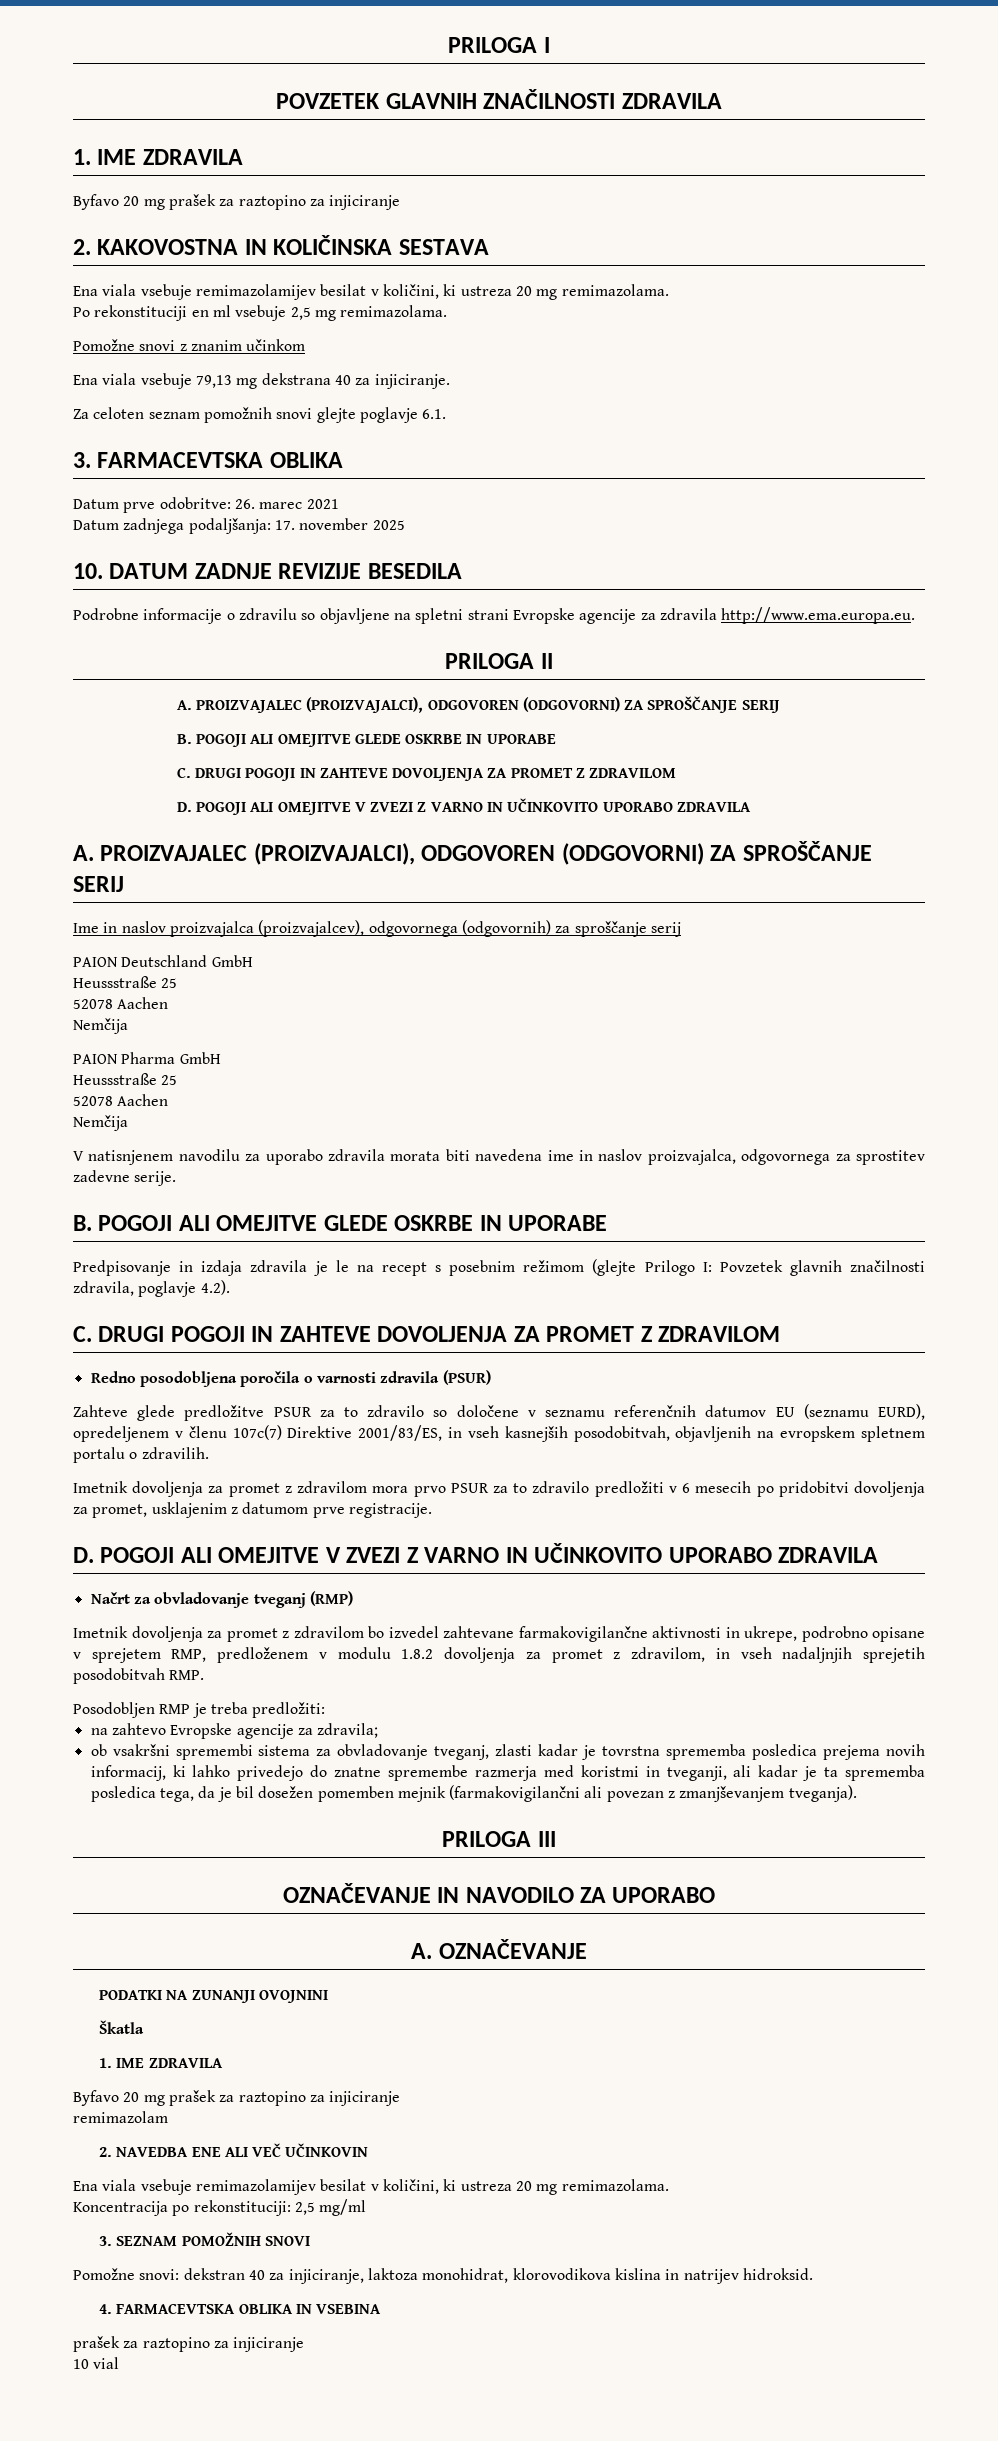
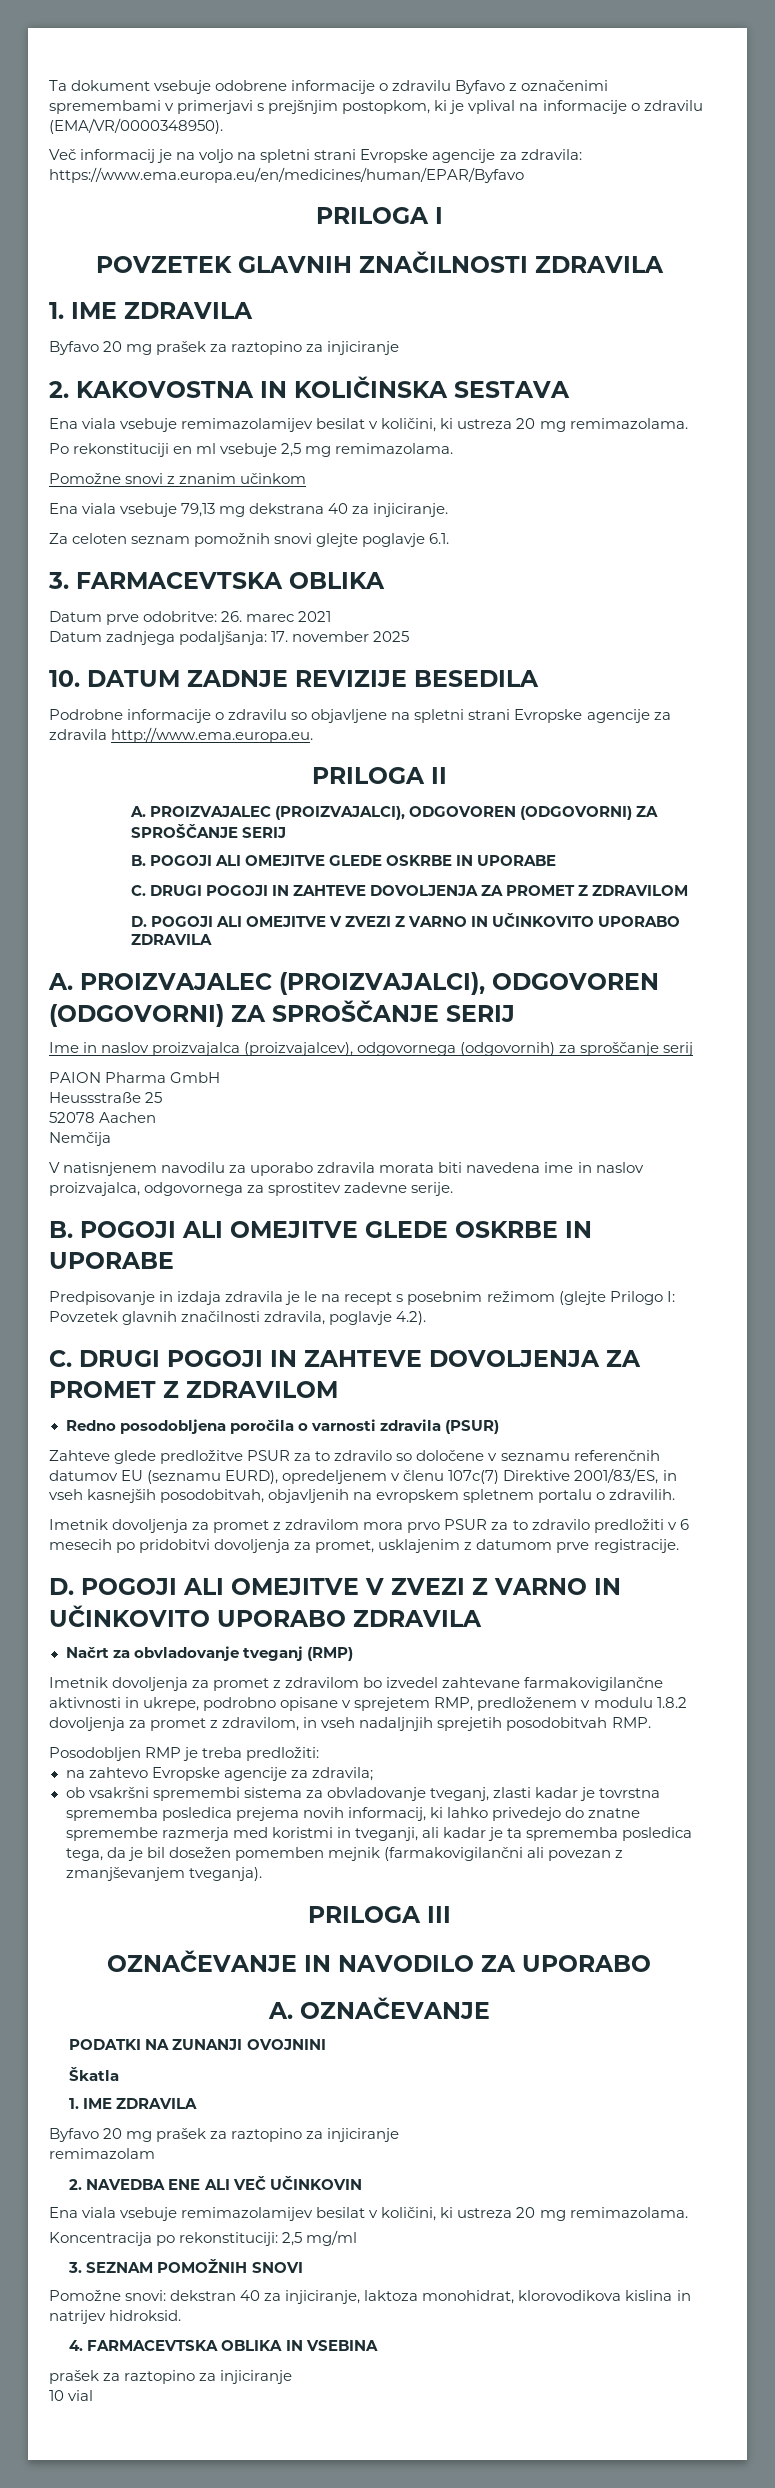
+ Ta dokument vsebuje odobrene informacije o zdravilu Byfavo z označenimi spremembami v primerjavi s prejšnjim postopkom, ki je vplival na informacije o zdravilu (EMA/VR/0000348950).
+ Več informacij je na voljo na spletni strani Evropske agencije za zdravila: https://www.ema.europa.eu/en/medicines/human/EPAR/Byfavo
- PAION Deutschland GmbH
- Heussstraße 25
- 52078 Aachen
- Nemčija

